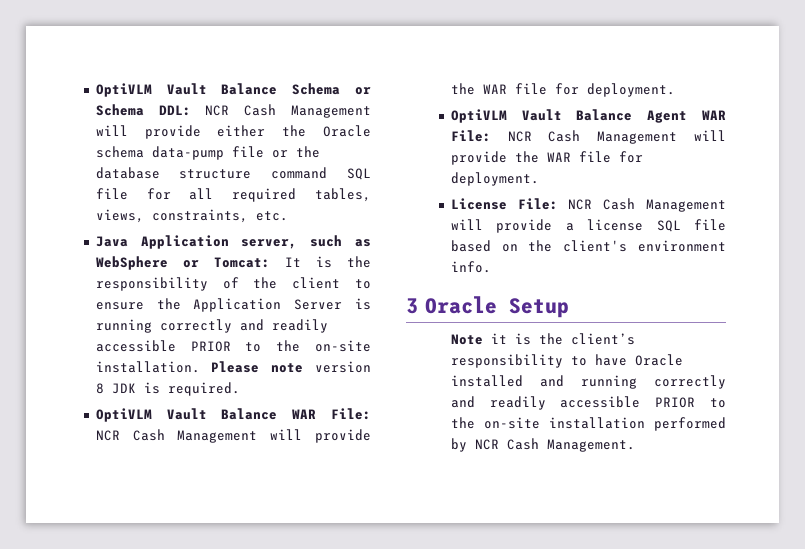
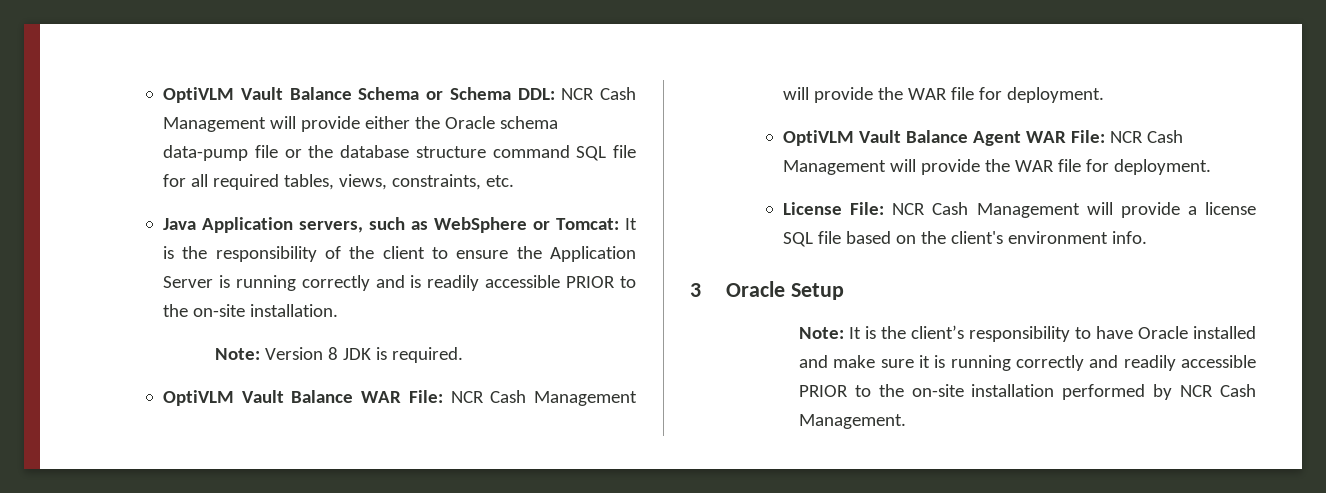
- Java Application server, such as WebSphere or Tomcat: It is the responsibility of the client to ensure the Application Server is running correctly and readily accessible PRIOR to the on-site installation. Please note version 8 JDK is required.
+ Java Application servers, such as WebSphere or Tomcat: It is the responsibility of the client to ensure the Application Server is running correctly and is readily accessible PRIOR to the on-site installation.
+ Note: Version 8 JDK is required.
- Note it is the client’s responsibility to have Oracle installed and running correctly and readily accessible PRIOR to the on-site installation performed by NCR Cash Management.
+ Note: It is the client’s responsibility to have Oracle installed and make sure it is running correctly and readily accessible PRIOR to the on-site installation performed by NCR Cash Management.

